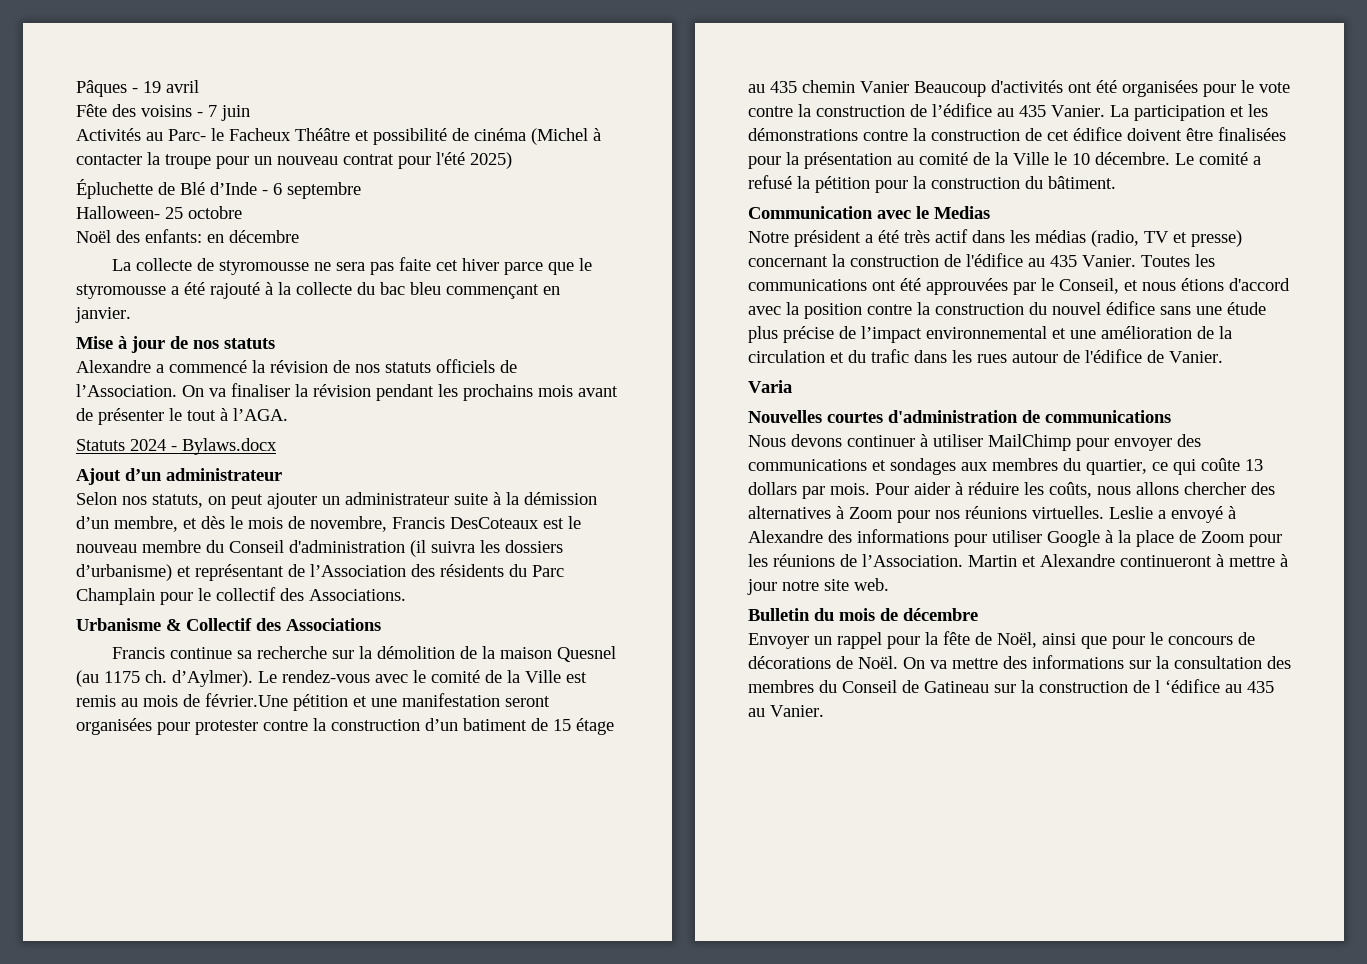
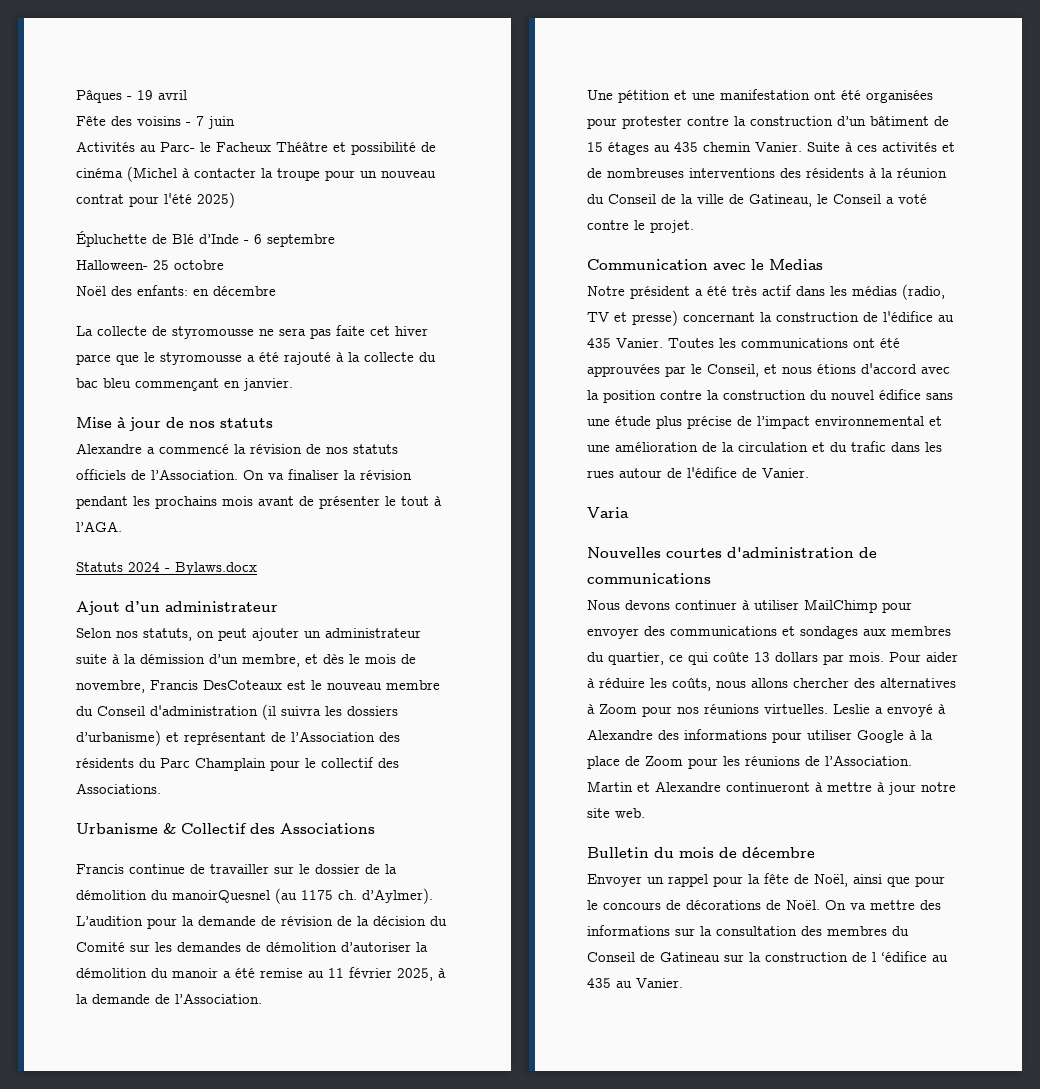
- Francis continue sa recherche sur la démolition de la maison Quesnel (au 1175 ch. d’Aylmer). Le rendez-vous avec le comité de la Ville est remis au mois de février.Une pétition et une manifestation seront organisées pour protester contre la construction d’un batiment de 15 étage au 435 chemin Vanier Beaucoup d'activités ont été organisées pour le vote contre la construction de l’édifice au 435 Vanier. La participation et les démonstrations contre la construction de cet édifice doivent être finalisées pour la présentation au comité de la Ville le 10 décembre. Le comité a refusé la pétition pour la construction du bâtiment.
+ Francis continue de travailler sur le dossier de la démolition du manoirQuesnel (au 1175 ch. d’Aylmer). L’audition pour la demande de révision de la décision du Comité sur les demandes de démolition d’autoriser la démolition du manoir a été remise au 11 février 2025, à la demande de l’Association.
+ Une pétition et une manifestation ont été organisées pour protester contre la construction d’un bâtiment de 15 étages au 435 chemin Vanier. Suite à ces activités et de nombreuses interventions des résidents à la réunion du Conseil de la ville de Gatineau, le Conseil a voté contre le projet.

